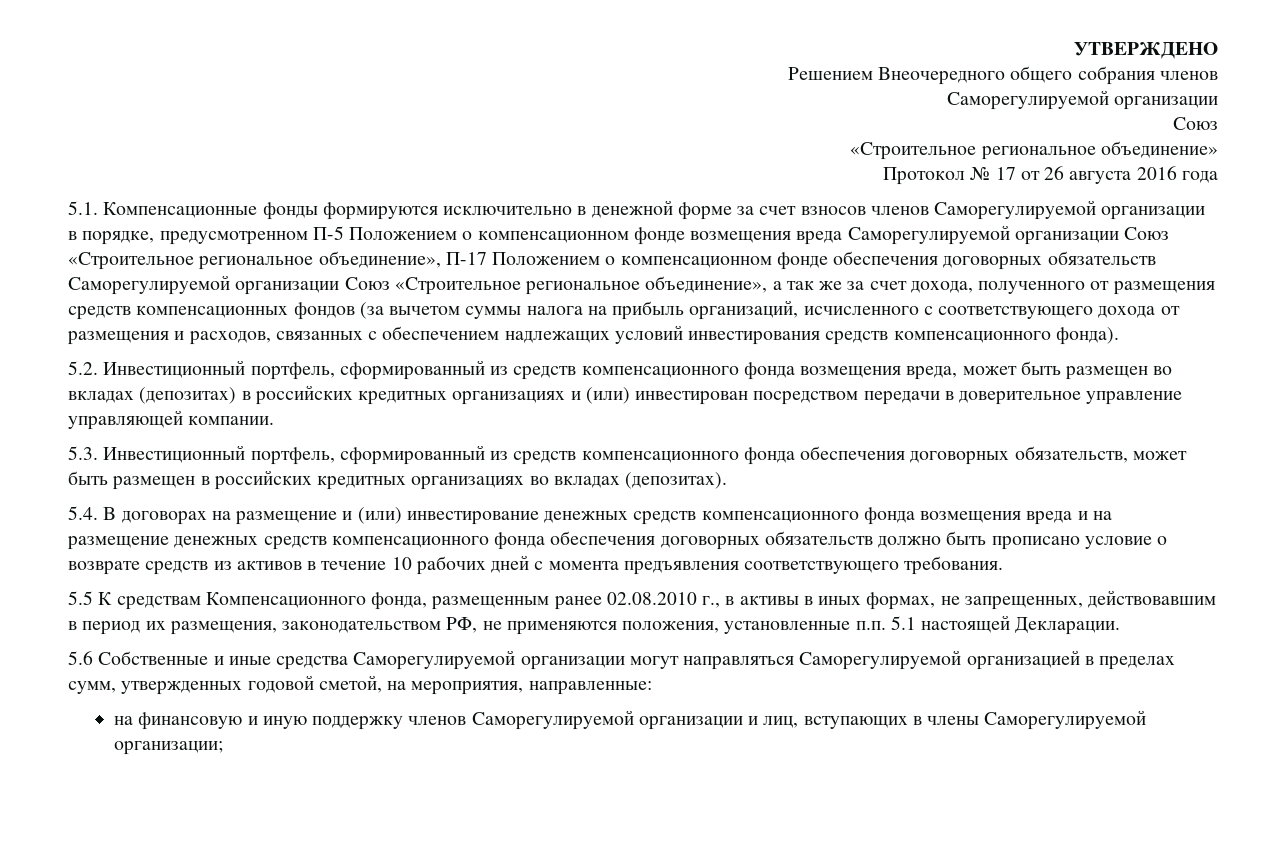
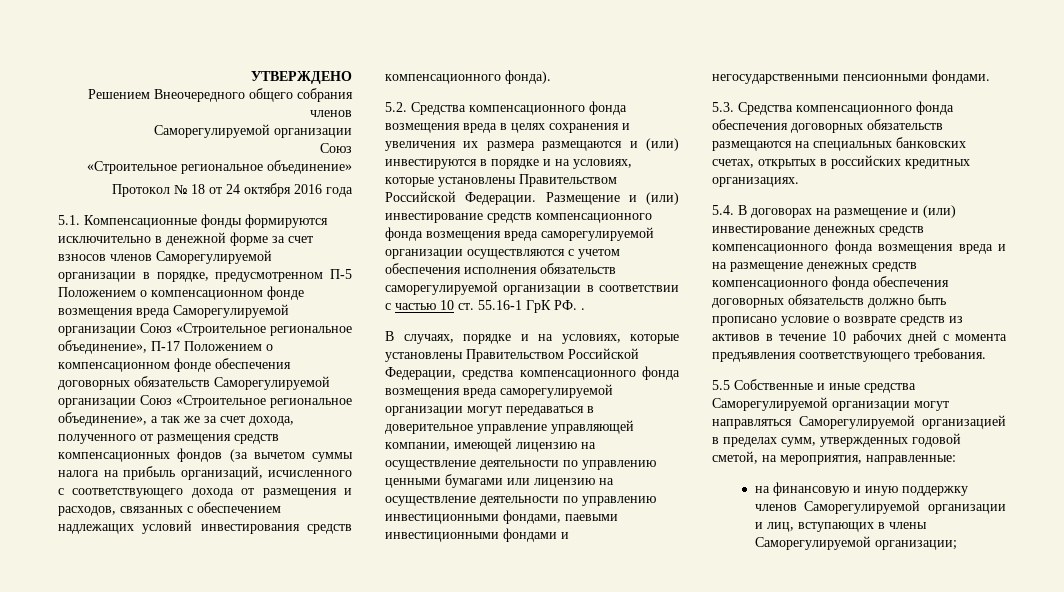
- Протокол № 17 от 26 августа 2016 года
+ Протокол № 18 от 24 октября 2016 года
- 5.2. Инвестиционный портфель, сформированный из средств компенсационного фонда возмещения вреда, может быть размещен во вкладах (депозитах) в российских кредитных организациях и (или) инвестирован посредством передачи в доверительное управление управляющей компании.
- 5.3. Инвестиционный портфель, сформированный из средств компенсационного фонда обеспечения договорных обязательств, может быть размещен в российских кредитных организациях во вкладах (депозитах).
+ 5.2. Средства компенсационного фонда возмещения вреда в целях сохранения и увеличения их размера размещаются и (или) инвестируются в порядке и на условиях, которые установлены Правительством Российской Федерации. Размещение и (или) инвестирование средств компенсационного фонда возмещения вреда саморегулируемой организации осуществляются с учетом обеспечения исполнения обязательств саморегулируемой организации в соответствии с частью 10 ст. 55.16-1 ГрК РФ. .
+ В случаях, порядке и на условиях, которые установлены Правительством Российской Федерации, средства компенсационного фонда возмещения вреда саморегулируемой организации могут передаваться в доверительное управление управляющей компании, имеющей лицензию на осуществление деятельности по управлению ценными бумагами или лицензию на осуществление деятельности по управлению инвестиционными фондами, паевыми инвестиционными фондами и негосударственными пенсионными фондами.
+ 5.3. Средства компенсационного фонда обеспечения договорных обязательств размещаются на специальных банковских счетах, открытых в российских кредитных организациях.
- 5.5 К средствам Компенсационного фонда, размещенным ранее 02.08.2010 г., в активы в иных формах, не запрещенных, действовавшим в период их размещения, законодательством РФ, не применяются положения, установленные п.п. 5.1 настоящей Декларации.
- 5.6 Собственные и иные средства Саморегулируемой организации могут направляться Саморегулируемой организацией в пределах сумм, утвержденных годовой сметой, на мероприятия, направленные:
+ 5.5 Собственные и иные средства Саморегулируемой организации могут направляться Саморегулируемой организацией в пределах сумм, утвержденных годовой сметой, на мероприятия, направленные:

